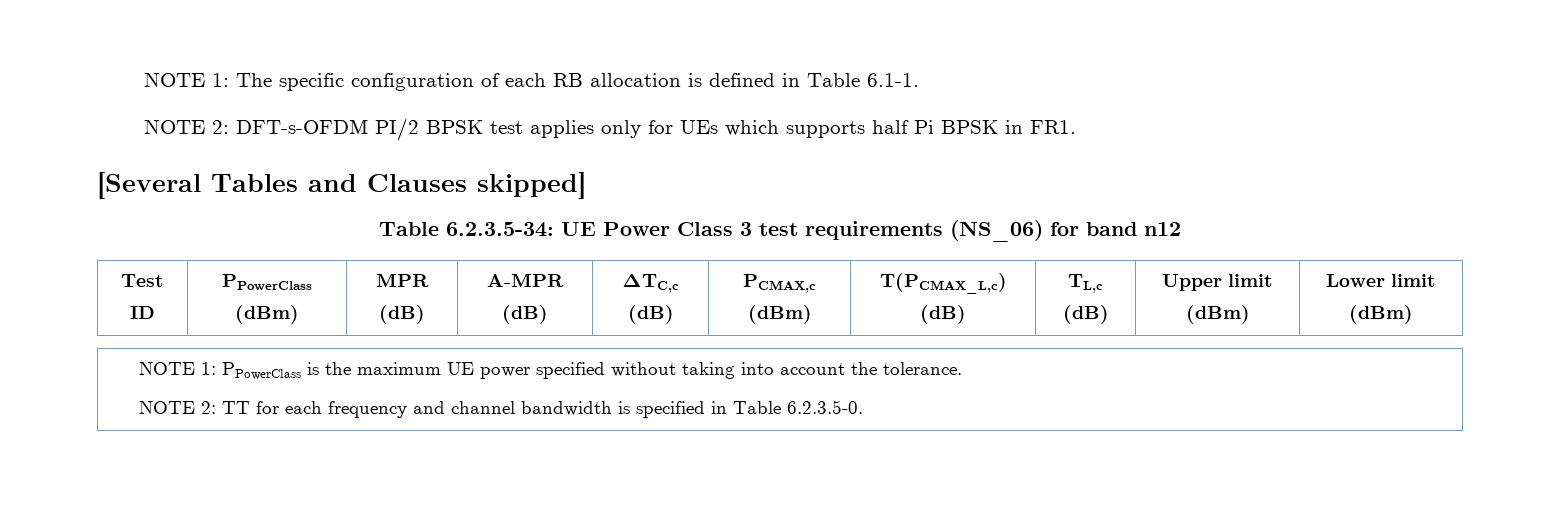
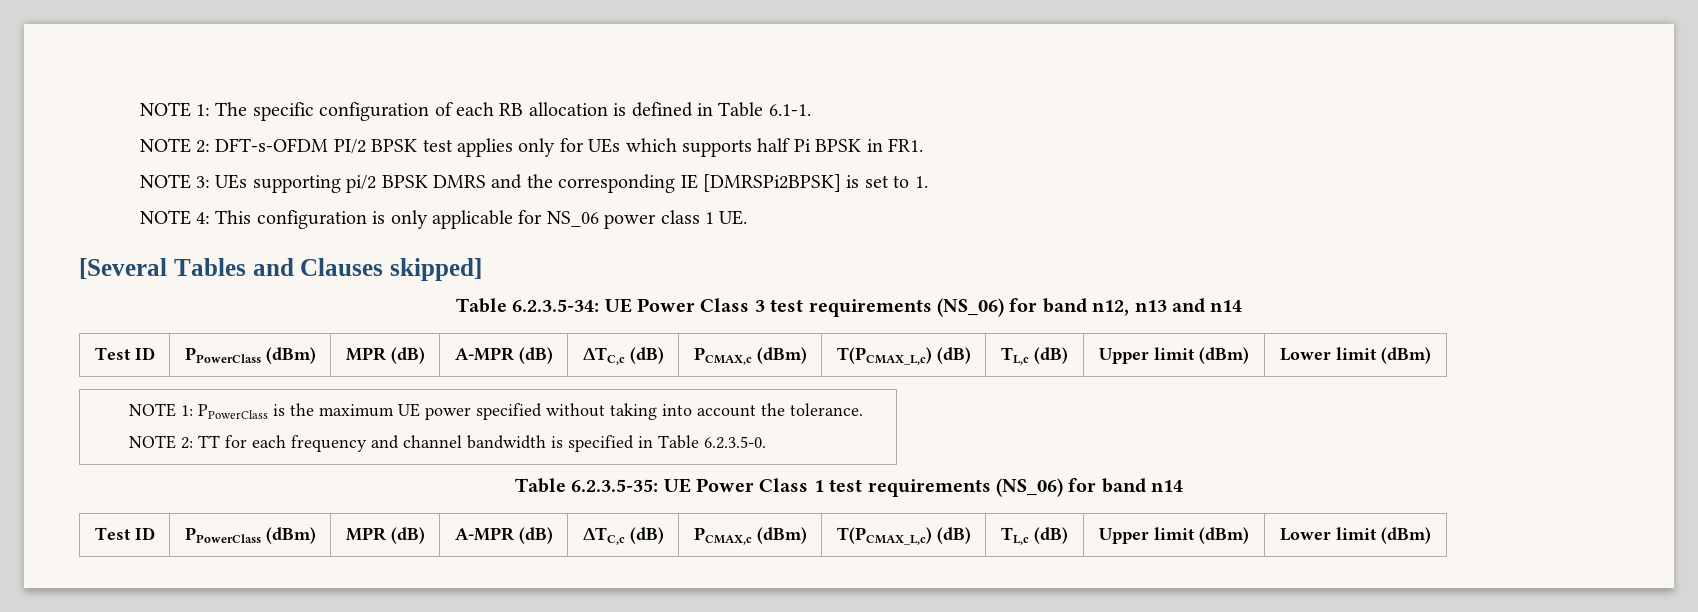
+ NOTE 3: UEs supporting pi/2 BPSK DMRS and the corresponding IE [DMRSPi2BPSK] is set to 1.
+ NOTE 4: This configuration is only applicable for NS_06 power class 1 UE.
- Table 6.2.3.5-34: UE Power Class 3 test requirements (NS_06) for band n12
+ Table 6.2.3.5-34: UE Power Class 3 test requirements (NS_06) for band n12, n13 and n14
+ Table 6.2.3.5-35: UE Power Class 1 test requirements (NS_06) for band n14
+ Test ID | PPowerClass (dBm) | MPR (dB) | A-MPR (dB) | ΔTC,c (dB) | PCMAX,c (dBm) | T(PCMAX_L,c) (dB) | TL,c (dB) | Upper limit (dBm) | Lower limit (dBm)

